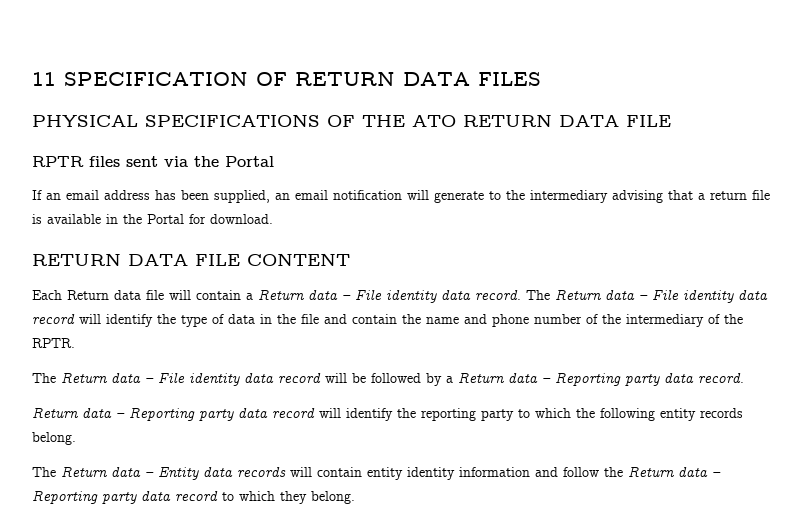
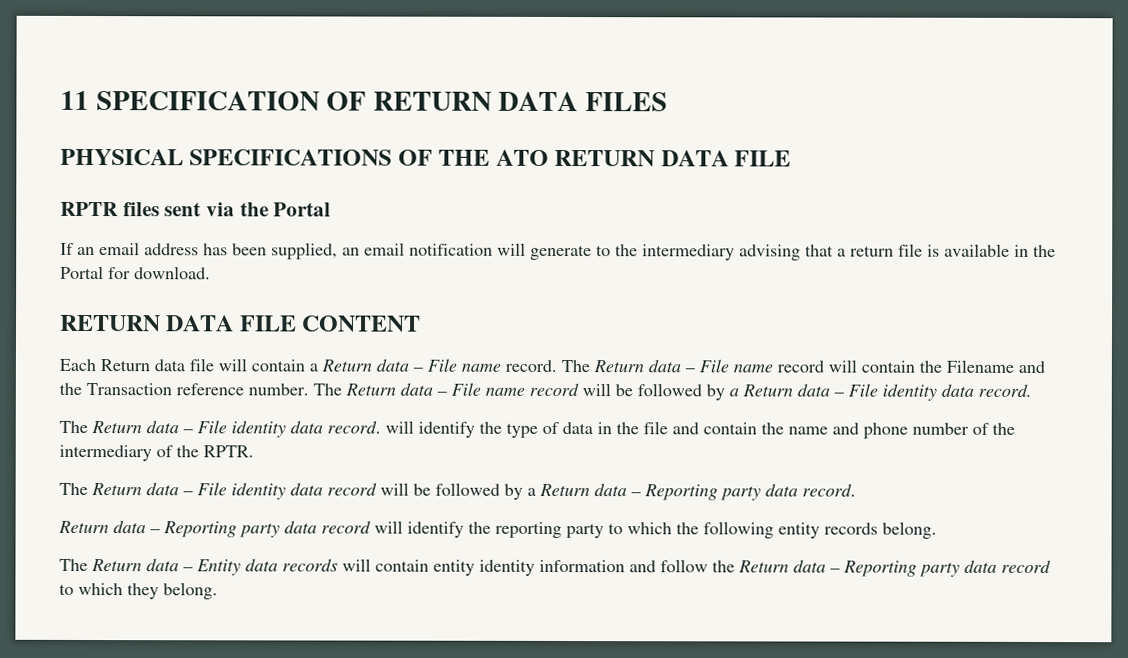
- Each Return data file will contain a Return data – File identity data record. The Return data – File identity data record will identify the type of data in the file and contain the name and phone number of the intermediary of the RPTR.
+ Each Return data file will contain a Return data – File name record. The Return data – File name record will contain the Filename and the Transaction reference number. The Return data – File name record will be followed by a Return data – File identity data record.
+ The Return data – File identity data record. will identify the type of data in the file and contain the name and phone number of the intermediary of the RPTR.

